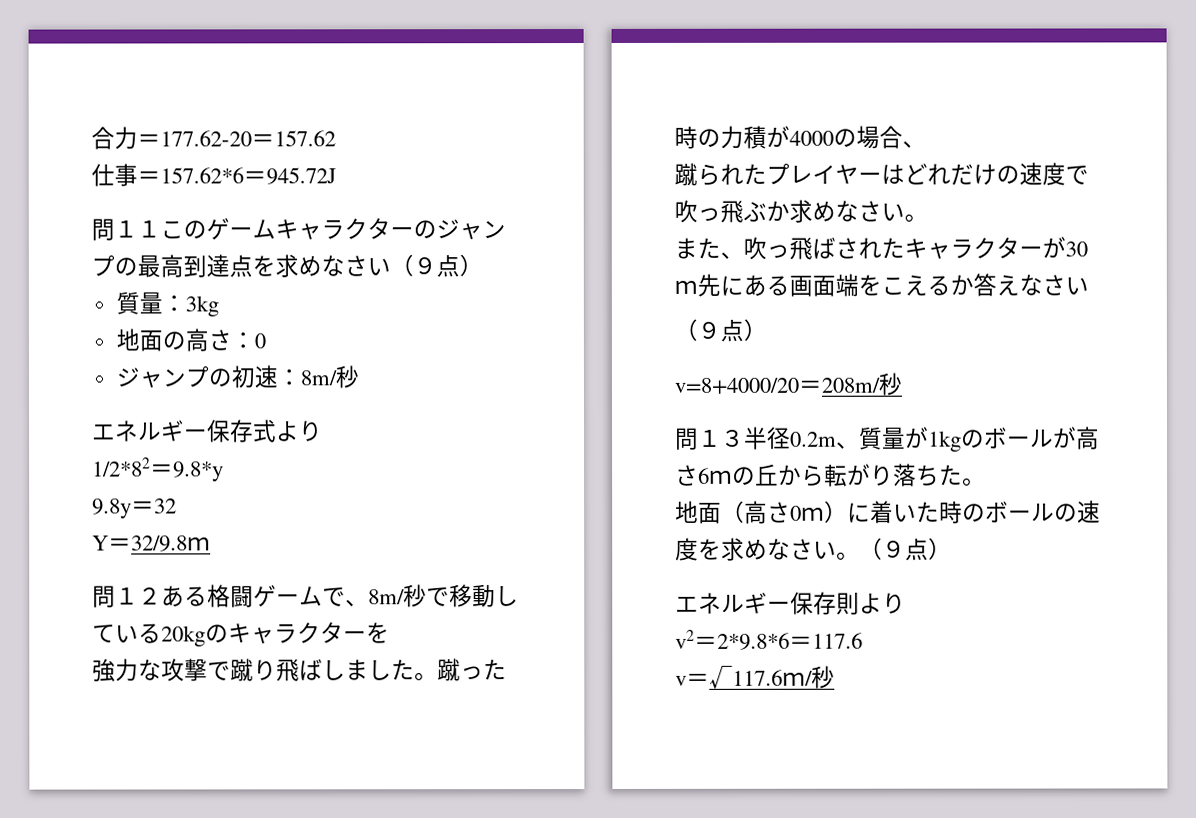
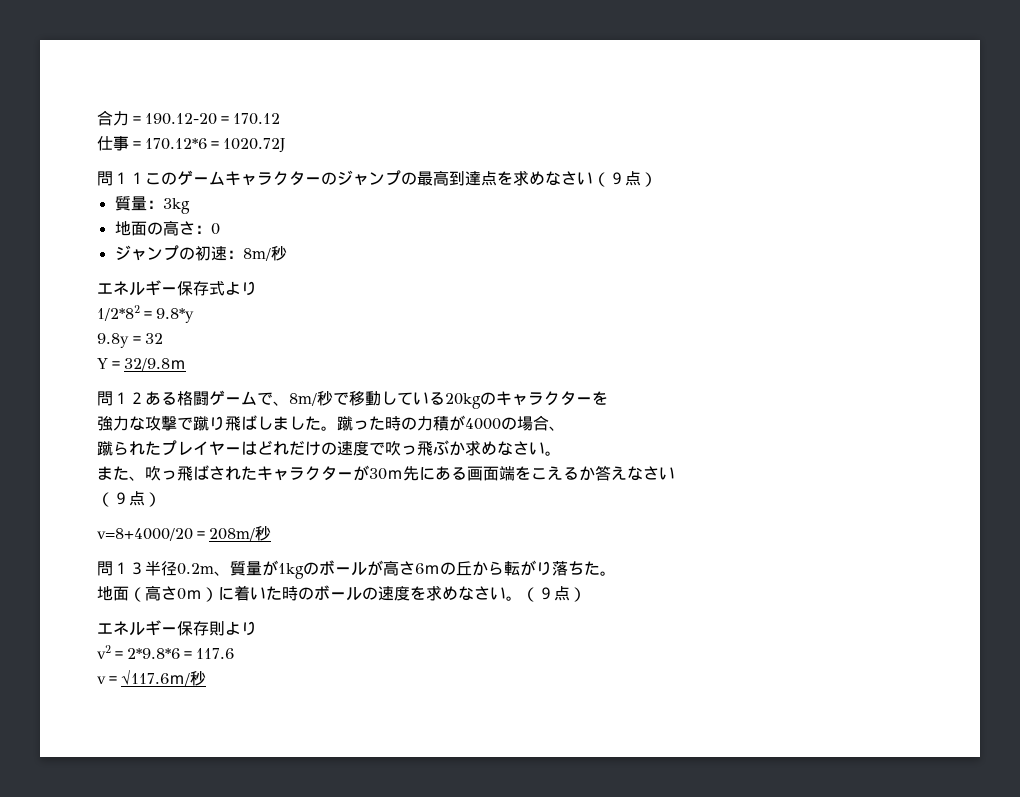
- 合力＝177.62-20＝157.62
+ 合力＝190.12-20＝170.12
- 仕事＝157.62*6＝945.72J
+ 仕事＝170.12*6＝1020.72J

